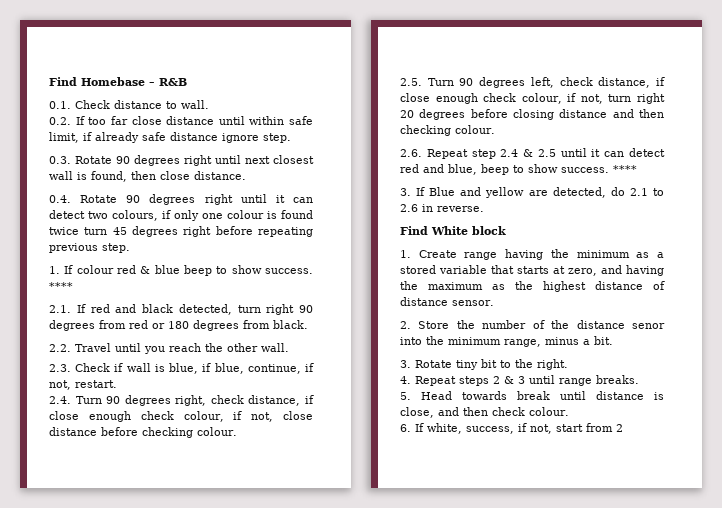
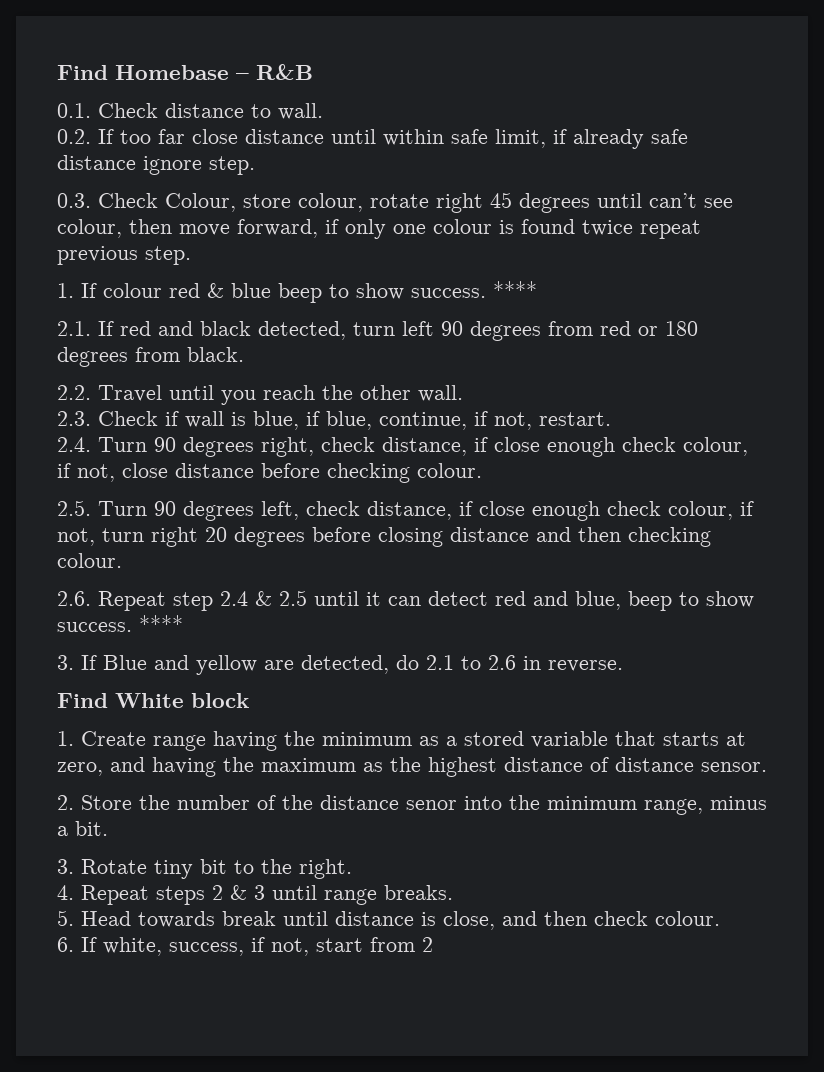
- 0.3. Rotate 90 degrees right until next closest wall is found, then close distance.
- 0.4. Rotate 90 degrees right until it can detect two colours, if only one colour is found twice turn 45 degrees right before repeating previous step.
+ 0.3. Check Colour, store colour, rotate right 45 degrees until can’t see colour, then move forward, if only one colour is found twice repeat previous step.
- 2.1. If red and black detected, turn right 90 degrees from red or 180 degrees from black.
+ 2.1. If red and black detected, turn left 90 degrees from red or 180 degrees from black.

